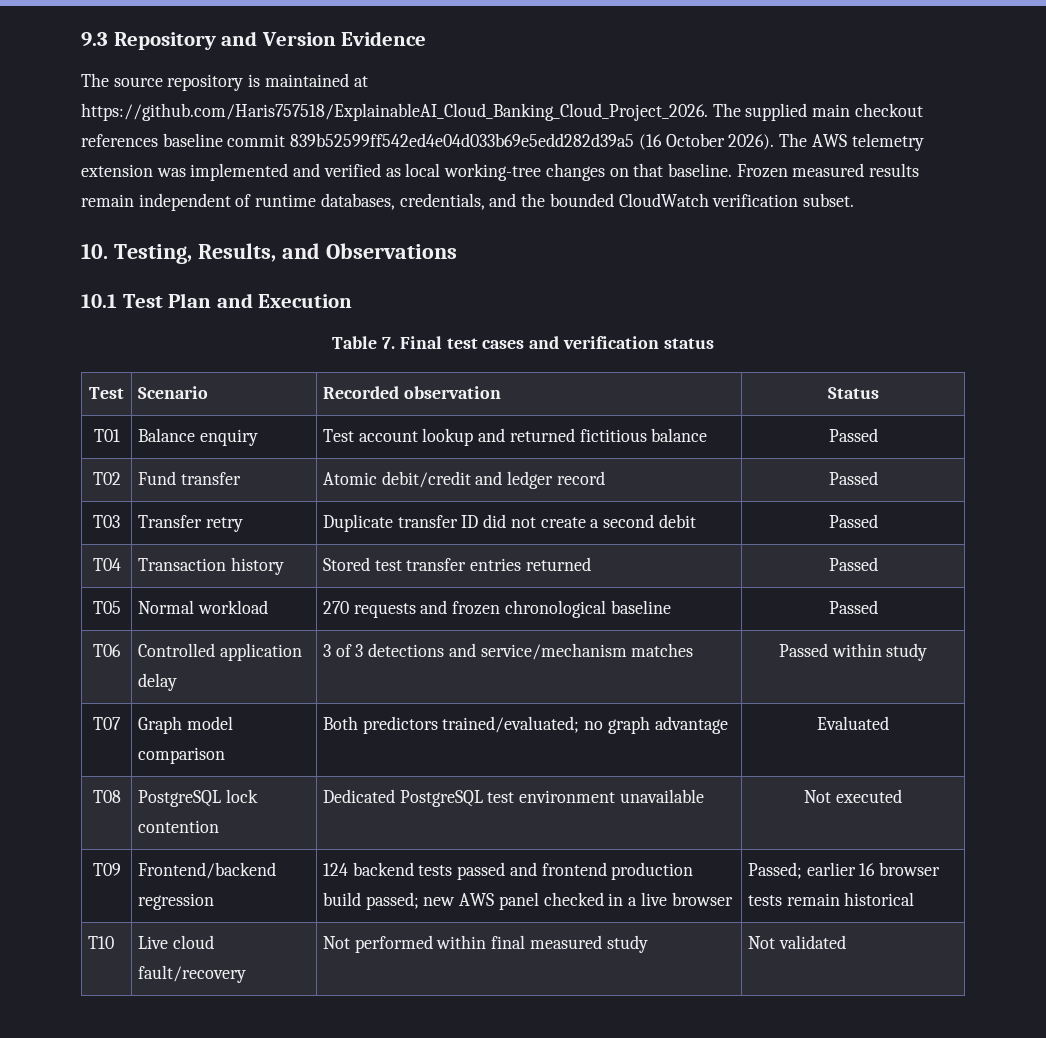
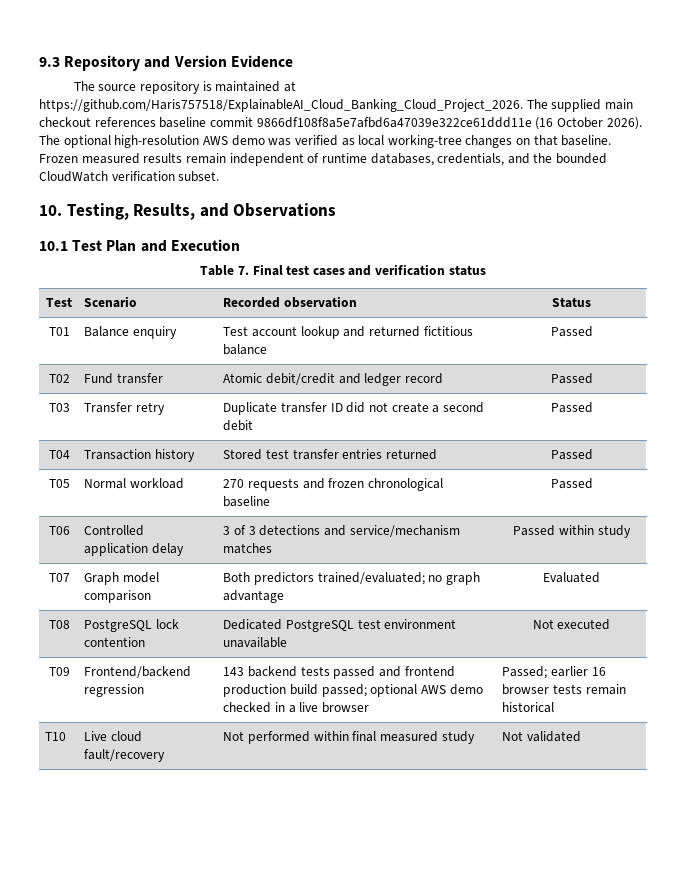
- The source repository is maintained at https://github.com/Haris757518/ExplainableAI_Cloud_Banking_Cloud_Project_2026. The supplied main checkout references baseline commit 839b52599ff542ed4e04d033b69e5edd282d39a5 (16 October 2026).
+ The source repository is maintained at https://github.com/Haris757518/ExplainableAI_Cloud_Banking_Cloud_Project_2026. The supplied main checkout references baseline commit 9866df108f8a5e7afbd6a47039e322ce61ddd11e (16 October 2026).
- The AWS telemetry extension was implemented and verified as local working-tree changes on that baseline.
+ The optional high-resolution AWS demo was verified as local working-tree changes on that baseline.
- T09 | Frontend/backend regression | 124 backend tests passed and frontend production build passed; new AWS panel checked in a live browser | Passed; earlier 16 browser tests remain historical
+ T09 | Frontend/backend regression | 143 backend tests passed and frontend production build passed; optional AWS demo checked in a live browser | Passed; earlier 16 browser tests remain historical

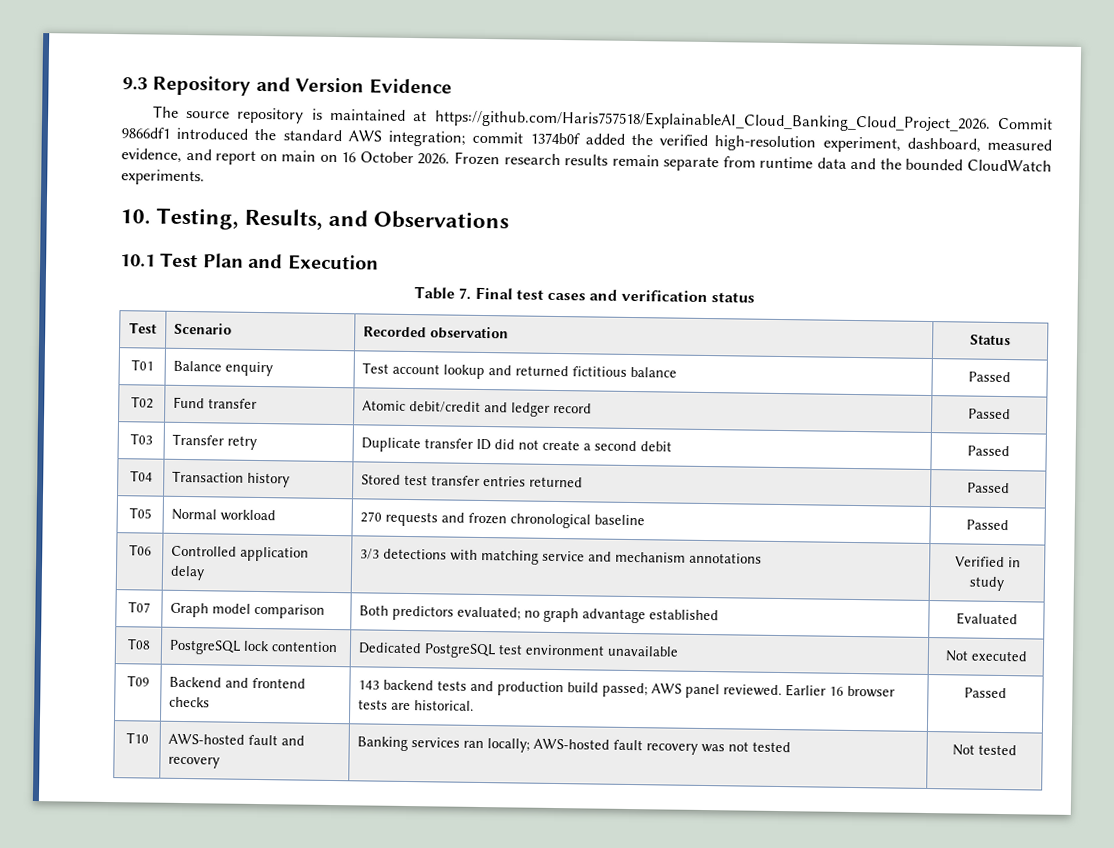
- The source repository is maintained at https://github.com/Haris757518/ExplainableAI_Cloud_Banking_Cloud_Project_2026. The supplied main checkout references baseline commit 9866df108f8a5e7afbd6a47039e322ce61ddd11e (16 October 2026). The optional high-resolution AWS demo was verified as local working-tree changes on that baseline. Frozen measured results remain independent of runtime databases, credentials, and the bounded CloudWatch verification subset.
+ The source repository is maintained at https://github.com/Haris757518/ExplainableAI_Cloud_Banking_Cloud_Project_2026. Commit 9866df1 introduced the standard AWS integration; commit 1374b0f added the verified high-resolution experiment, dashboard, measured evidence, and report on main on 16 October 2026. Frozen research results remain separate from runtime data and the bounded CloudWatch experiments.
- T06 | Controlled application delay | 3 of 3 detections and service/mechanism matches | Passed within study
+ T06 | Controlled application delay | 3/3 detections with matching service and mechanism annotations | Verified in study
- T07 | Graph model comparison | Both predictors trained/evaluated; no graph advantage | Evaluated
+ T07 | Graph model comparison | Both predictors evaluated; no graph advantage established | Evaluated
- T09 | Frontend/backend regression | 143 backend tests passed and frontend production build passed; optional AWS demo checked in a live browser | Passed; earlier 16 browser tests remain historical
- T10 | Live cloud fault/recovery | Not performed within final measured study | Not validated
+ T09 | Backend and frontend checks | 143 backend tests and production build passed; AWS panel reviewed. Earlier 16 browser tests are historical. | Passed
+ T10 | AWS-hosted fault and recovery | Banking services ran locally; AWS-hosted fault recovery was not tested | Not tested

